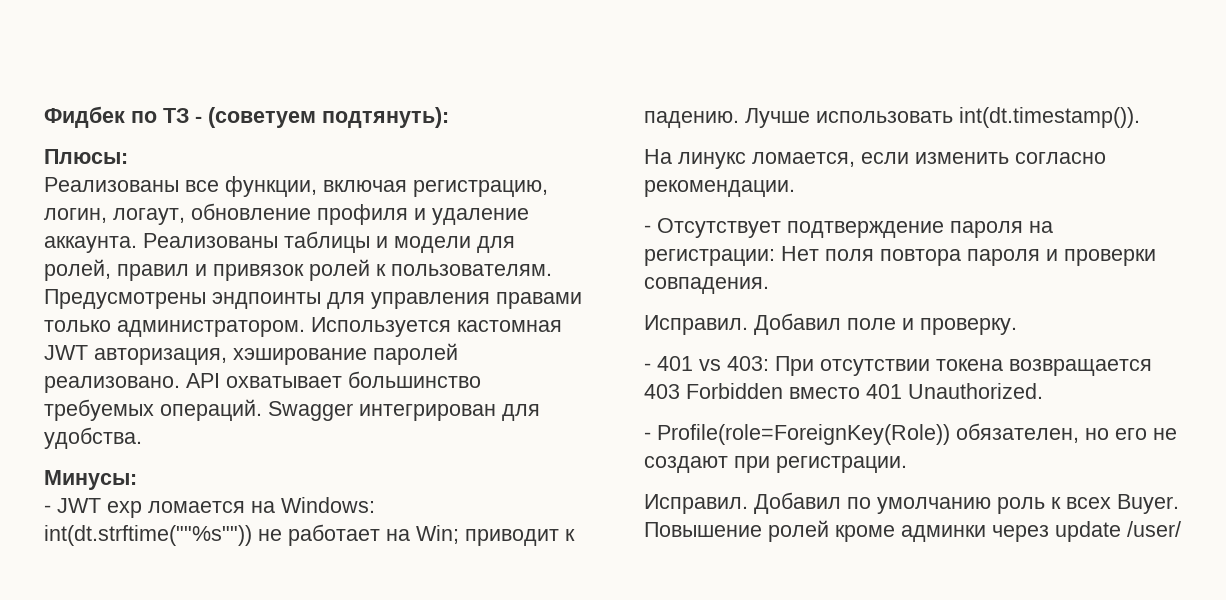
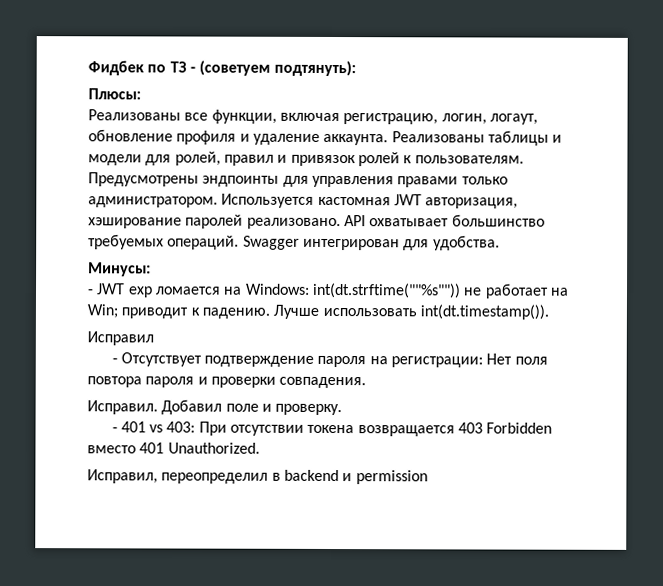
- На линукс ломается, если изменить согласно рекомендации.
+ Исправил
- - Profile(role=ForeignKey(Role)) обязателен, но его не создают при регистрации.
- Исправил. Добавил по умолчанию роль к всех Buyer. Повышение ролей кроме админки через update /user/
+ Исправил, переопределил в backend и permission

